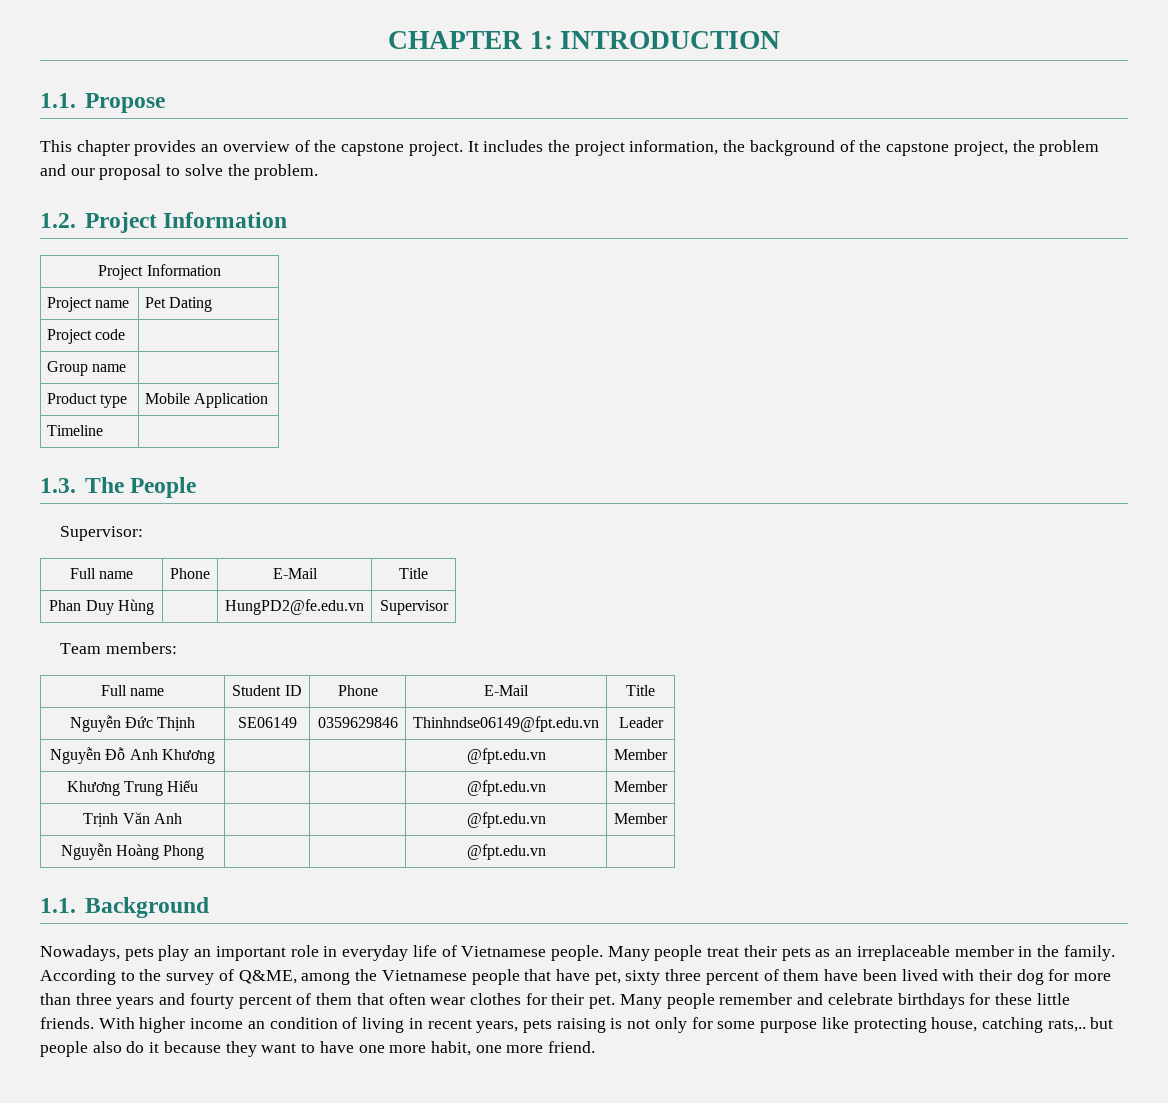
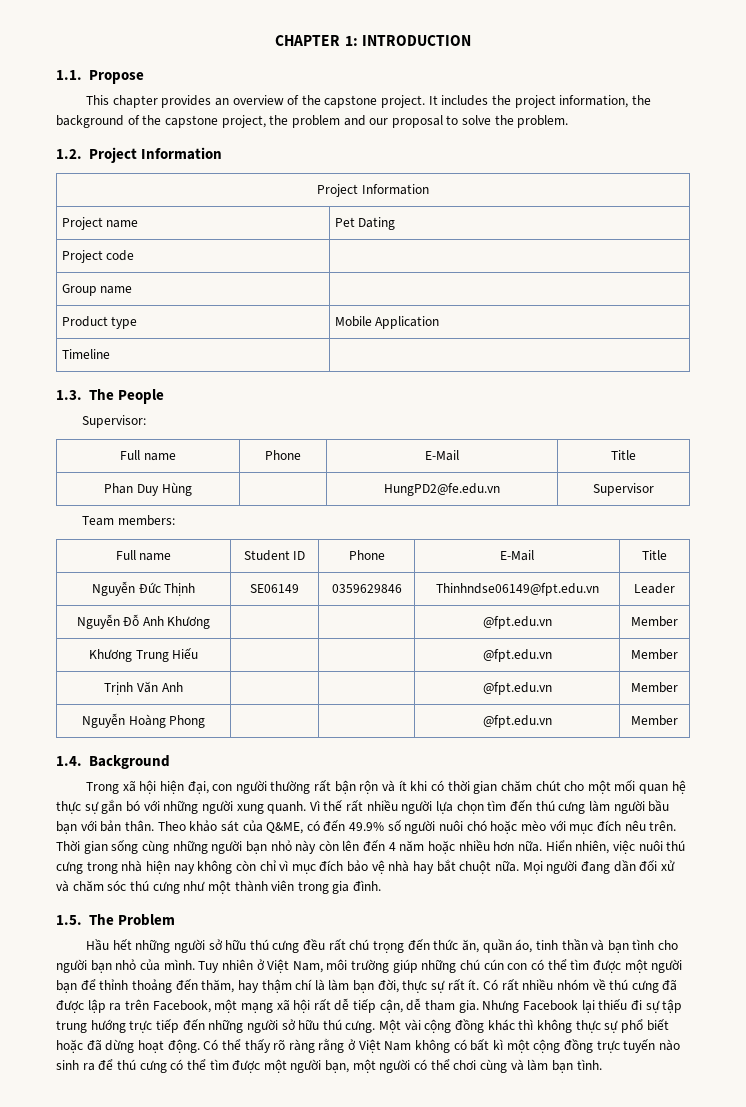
- Nguyễn Hoàng Phong | | | @fpt.edu.vn |
- 1.1. Background
+ Nguyễn Hoàng Phong | | | @fpt.edu.vn | Member
+ 1.4. Background
- Nowadays, pets play an important role in everyday life of Vietnamese people. Many people treat their pets as an irreplaceable member in the family. According to the survey of Q&ME, among the Vietnamese people that have pet, sixty three percent of them have been lived with their dog for more than three years and fourty percent of them that often wear clothes for their pet. Many people remember and celebrate birthdays for these little friends. With higher income an condition of living in recent years, pets raising is not only for some purpose like protecting house, catching rats,.. but people also do it because they want to have one more habit, one more friend.
+ Trong xã hội hiện đại, con người thường rất bận rộn và ít khi có thời gian chăm chút cho một mối quan hệ thực sự gắn bó với những người xung quanh. Vì thế rất nhiều người lựa chọn tìm đến thú cưng làm người bầu bạn với bản thân. Theo khảo sát của Q&ME, có đến 49.9% số người nuôi chó hoặc mèo với mục đích nêu trên. Thời gian sống cùng những người bạn nhỏ này còn lên đến 4 năm hoặc nhiều hơn nữa. Hiển nhiên, việc nuôi thú cưng trong nhà hiện nay không còn chỉ vì mục đích bảo vệ nhà hay bắt chuột nữa. Mọi người đang dần đối xử và chăm sóc thú cưng như một thành viên trong gia đình.
+ 1.5. The Problem
+ Hầu hết những người sở hữu thú cưng đều rất chú trọng đến thức ăn, quần áo, tinh thần và bạn tình cho người bạn nhỏ của mình. Tuy nhiên ở Việt Nam, môi trường giúp những chú cún con có thể tìm được một người bạn để thỉnh thoảng đến thăm, hay thậm chí là làm bạn đời, thực sự rất ít. Có rất nhiều nhóm về thú cưng đã được lập ra trên Facebook, một mạng xã hội rất dễ tiếp cận, dễ tham gia. Nhưng Facebook lại thiếu đi sự tập trung hướng trực tiếp đến những người sở hữu thú cưng. Một vài cộng đồng khác thì không thực sự phổ biết hoặc đã dừng hoạt động. Có thể thấy rõ ràng rằng ở Việt Nam không có bất kì một cộng đồng trực tuyến nào sinh ra để thú cưng có thể tìm được một người bạn, một người có thể chơi cùng và làm bạn tình.

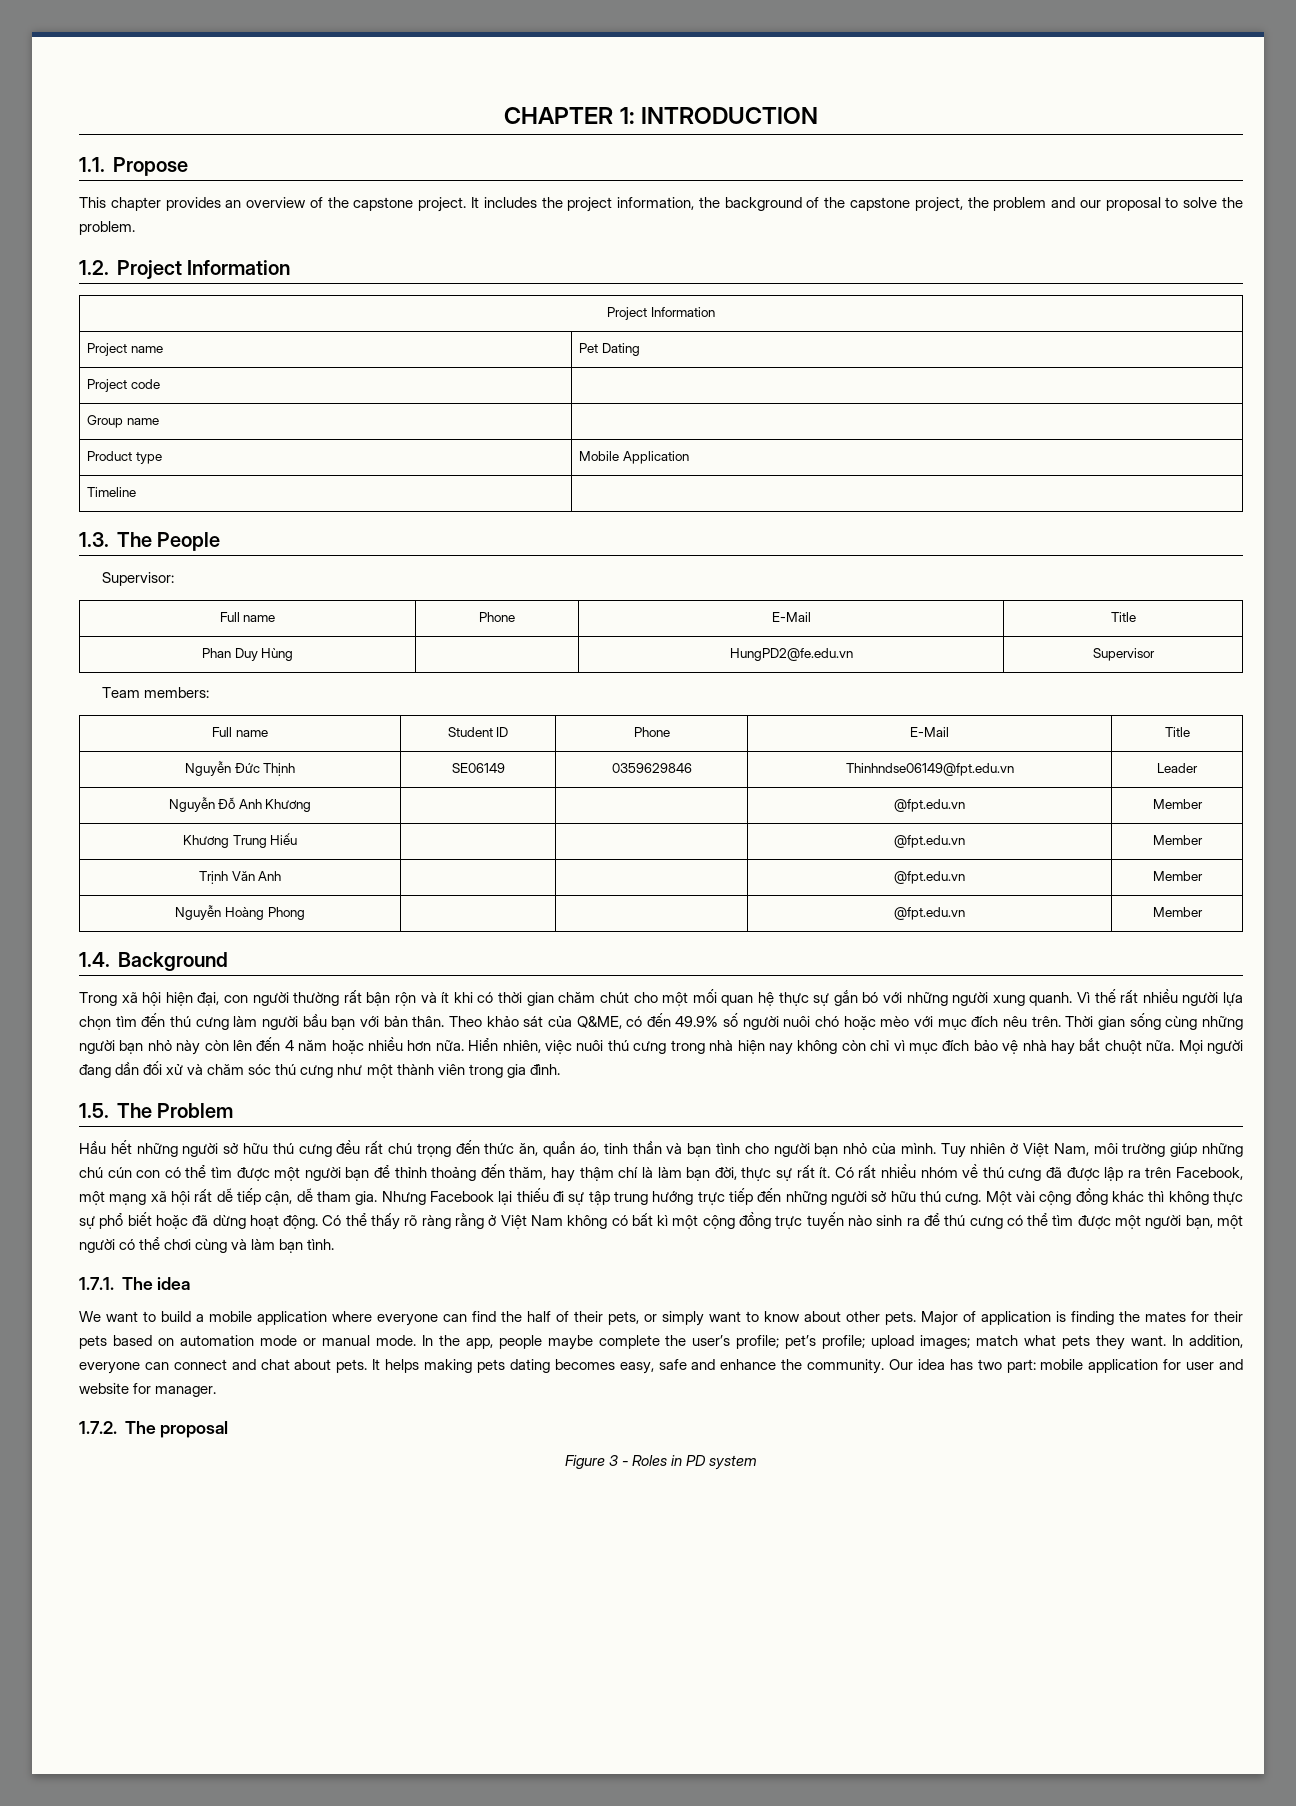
+ 1.7.1. The idea
+ We want to build a mobile application where everyone can find the half of their pets, or simply want to know about other pets. Major of application is finding the mates for their pets based on automation mode or manual mode. In the app, people maybe complete the user’s profile; pet’s profile; upload images; match what pets they want. In addition, everyone can connect and chat about pets. It helps making pets dating becomes easy, safe and enhance the community. Our idea has two part: mobile application for user and website for manager.
+ 1.7.2. The proposal
+ Figure 3 - Roles in PD system

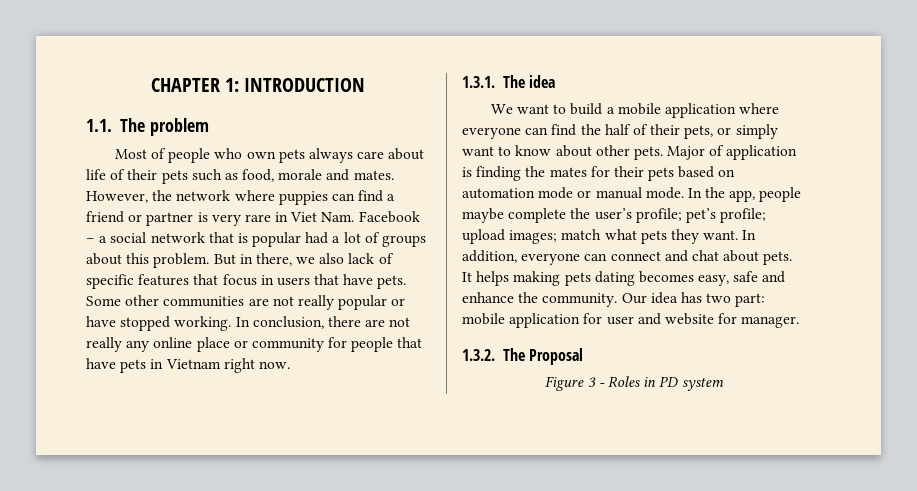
- 1.1. Propose
- This chapter provides an overview of the capstone project. It includes the project information, the background of the capstone project, the problem and our proposal to solve the problem.
- 1.2. Project Information
- Project Information
- Project name | Pet Dating
- Project code |
- Group name |
- Product type | Mobile Application
- Timeline |
- 1.3. The People
- Supervisor:
- Full name | Phone | E-Mail | Title
- Phan Duy Hùng | | HungPD2@fe.edu.vn | Supervisor
- Team members:
- Full name | Student ID | Phone | E-Mail | Title
- Nguyễn Đức Thịnh | SE06149 | 0359629846 | Thinhndse06149@fpt.edu.vn | Leader
- Nguyễn Đỗ Anh Khương | | | @fpt.edu.vn | Member
- Khương Trung Hiếu | | | @fpt.edu.vn | Member
- Trịnh Văn Anh | | | @fpt.edu.vn | Member
- Nguyễn Hoàng Phong | | | @fpt.edu.vn | Member
- 1.4. Background
- Trong xã hội hiện đại, con người thường rất bận rộn và ít khi có thời gian chăm chút cho một mối quan hệ thực sự gắn bó với những người xung quanh. Vì thế rất nhiều người lựa chọn tìm đến thú cưng làm người bầu bạn với bản thân. Theo khảo sát của Q&ME, có đến 49.9% số người nuôi chó hoặc mèo với mục đích nêu trên. Thời gian sống cùng những người bạn nhỏ này còn lên đến 4 năm hoặc nhiều hơn nữa. Hiển nhiên, việc nuôi thú cưng trong nhà hiện nay không còn chỉ vì mục đích bảo vệ nhà hay bắt chuột nữa. Mọi người đang dần đối xử và chăm sóc thú cưng như một thành viên trong gia đình.
- 1.5. The Problem
- Hầu hết những người sở hữu thú cưng đều rất chú trọng đến thức ăn, quần áo, tinh thần và bạn tình cho người bạn nhỏ của mình. Tuy nhiên ở Việt Nam, môi trường giúp những chú cún con có thể tìm được một người bạn để thỉnh thoảng đến thăm, hay thậm chí là làm bạn đời, thực sự rất ít. Có rất nhiều nhóm về thú cưng đã được lập ra trên Facebook, một mạng xã hội rất dễ tiếp cận, dễ tham gia. Nhưng Facebook lại thiếu đi sự tập trung hướng trực tiếp đến những người sở hữu thú cưng. Một vài cộng đồng khác thì không thực sự phổ biết hoặc đã dừng hoạt động. Có thể thấy rõ ràng rằng ở Việt Nam không có bất kì một cộng đồng trực tuyến nào sinh ra để thú cưng có thể tìm được một người bạn, một người có thể chơi cùng và làm bạn tình.
- 1.7.1. The idea
+ 1.1. The problem
+ Most of people who own pets always care about life of their pets such as food, morale and mates. However, the network where puppies can find a friend or partner is very rare in Viet Nam. Facebook – a social network that is popular had a lot of groups about this problem. But in there, we also lack of specific features that focus in users that have pets. Some other communities are not really popular or have stopped working. In conclusion, there are not really any online place or community for people that have pets in Vietnam right now.
+ 1.3.1. The idea
- 1.7.2. The proposal
+ 1.3.2. The Proposal

